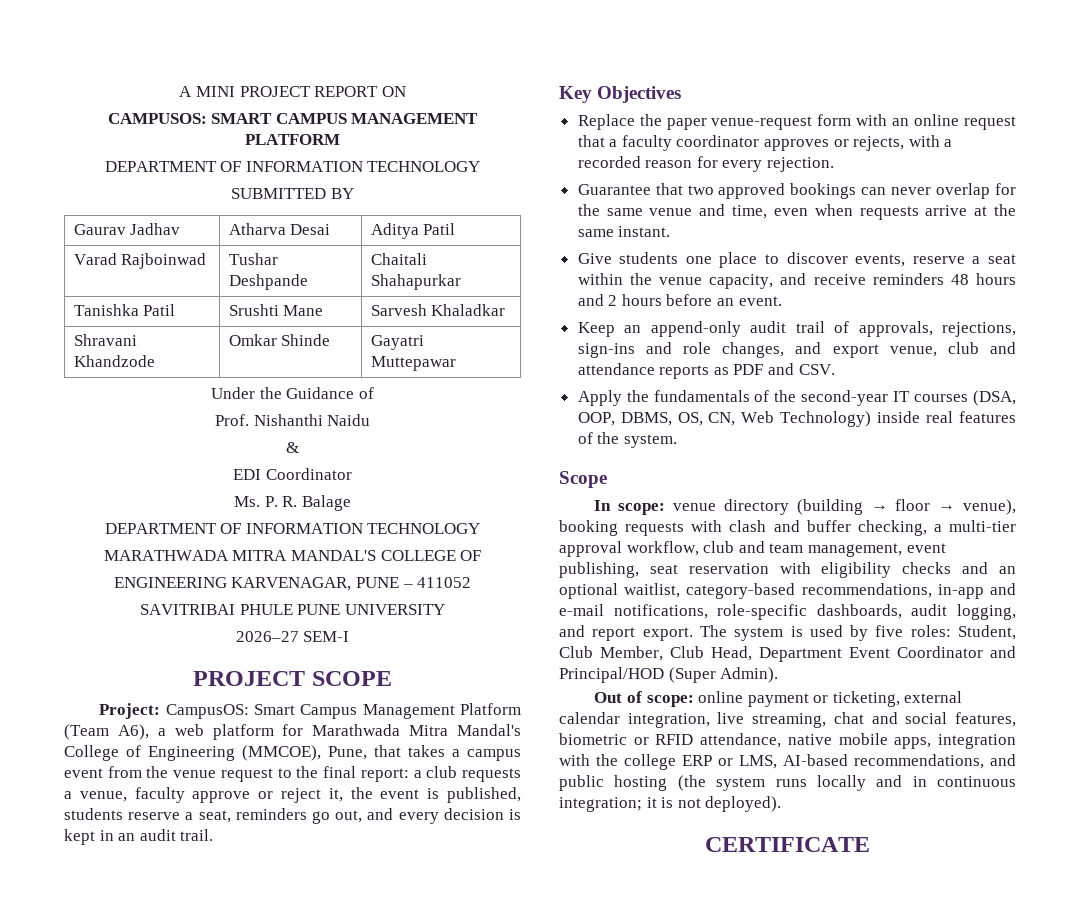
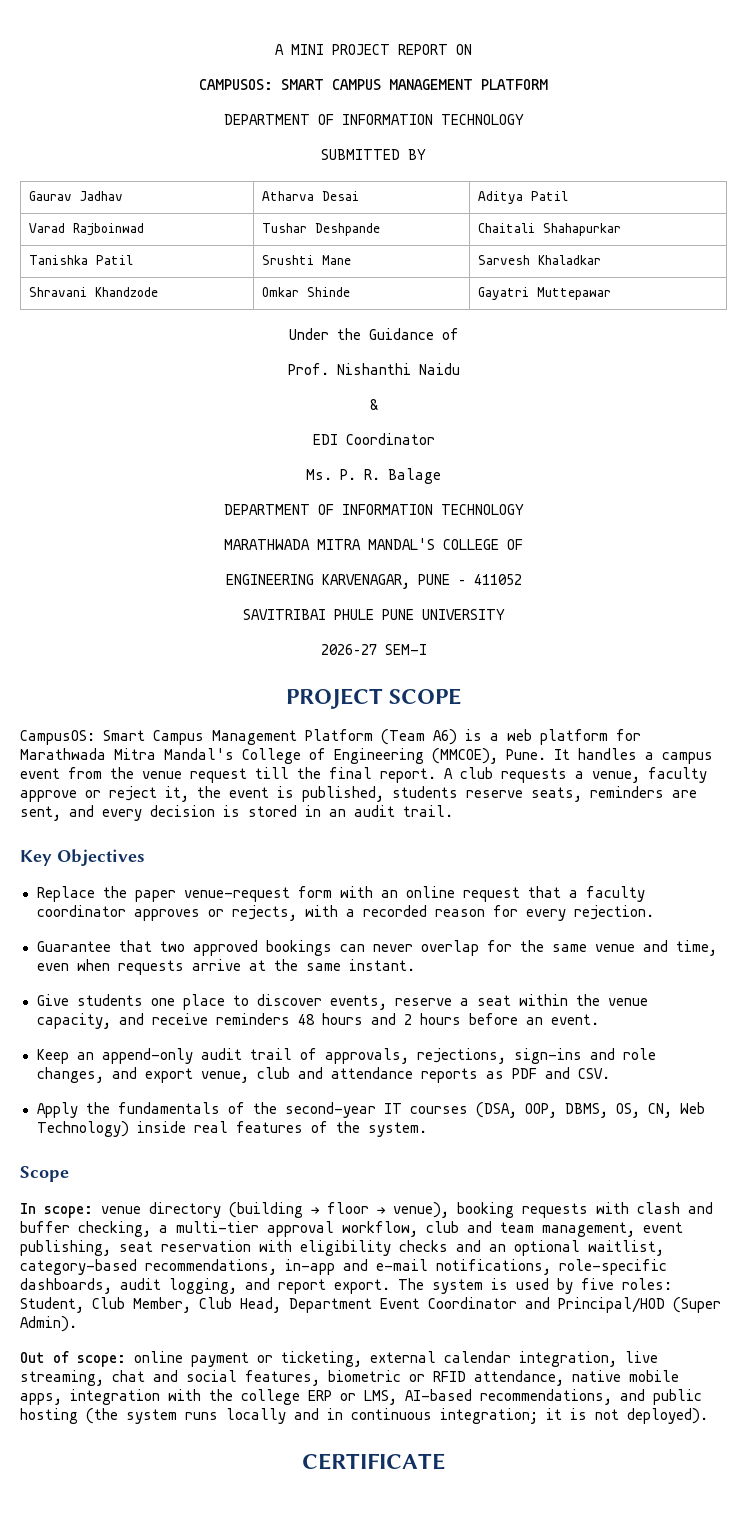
- Project: CampusOS: Smart Campus Management Platform (Team A6), a web platform for Marathwada Mitra Mandal's College of Engineering (MMCOE), Pune, that takes a campus event from the venue request to the final report: a club requests a venue, faculty approve or reject it, the event is published, students reserve a seat, reminders go out, and every decision is kept in an audit trail.
+ CampusOS: Smart Campus Management Platform (Team A6) is a web platform for Marathwada Mitra Mandal's College of Engineering (MMCOE), Pune. It handles a campus event from the venue request till the final report. A club requests a venue, faculty approve or reject it, the event is published, students reserve seats, reminders are sent, and every decision is stored in an audit trail.

